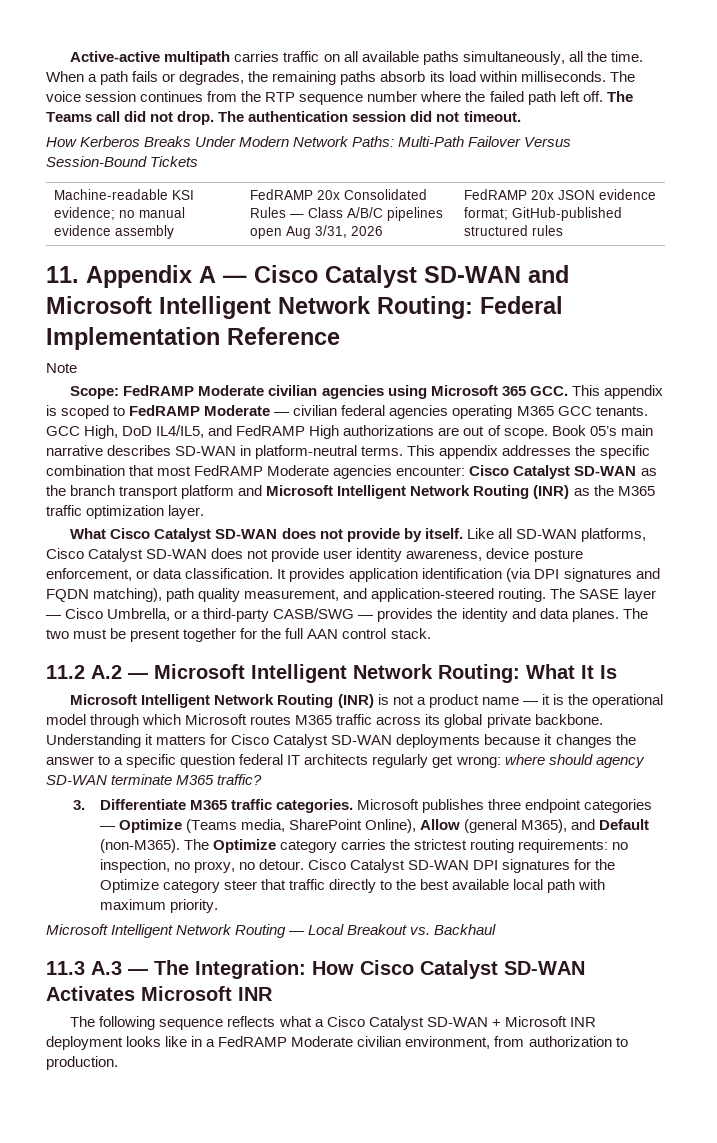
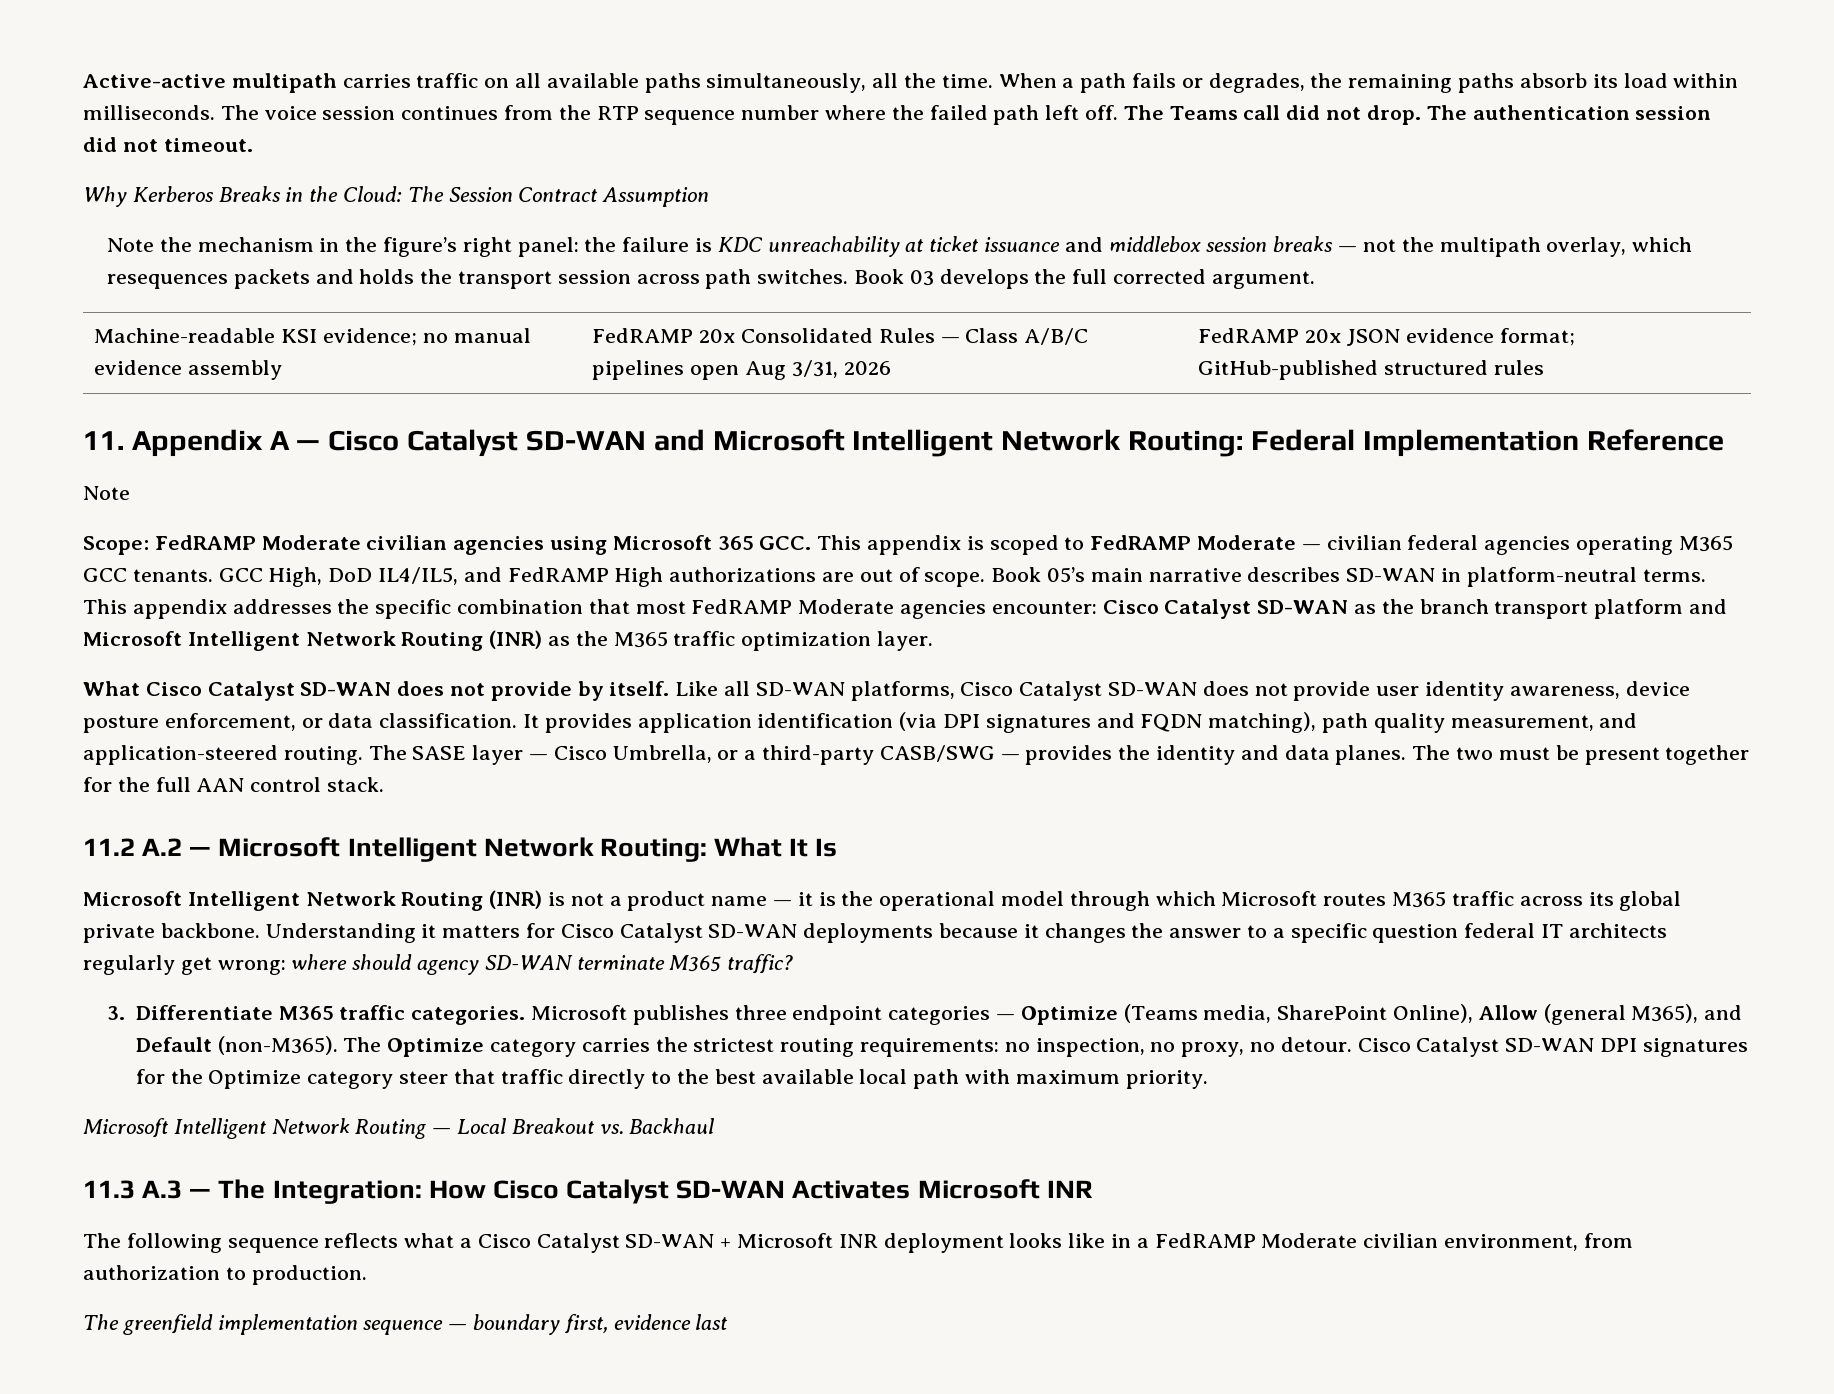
- How Kerberos Breaks Under Modern Network Paths: Multi-Path Failover Versus Session-Bound Tickets
+ Why Kerberos Breaks in the Cloud: The Session Contract Assumption
+ Note the mechanism in the figure’s right panel: the failure is KDC unreachability at ticket issuance and middlebox session breaks — not the multipath overlay, which resequences packets and holds the transport session across path switches. Book 03 develops the full corrected argument.
+ The greenfield implementation sequence — boundary first, evidence last

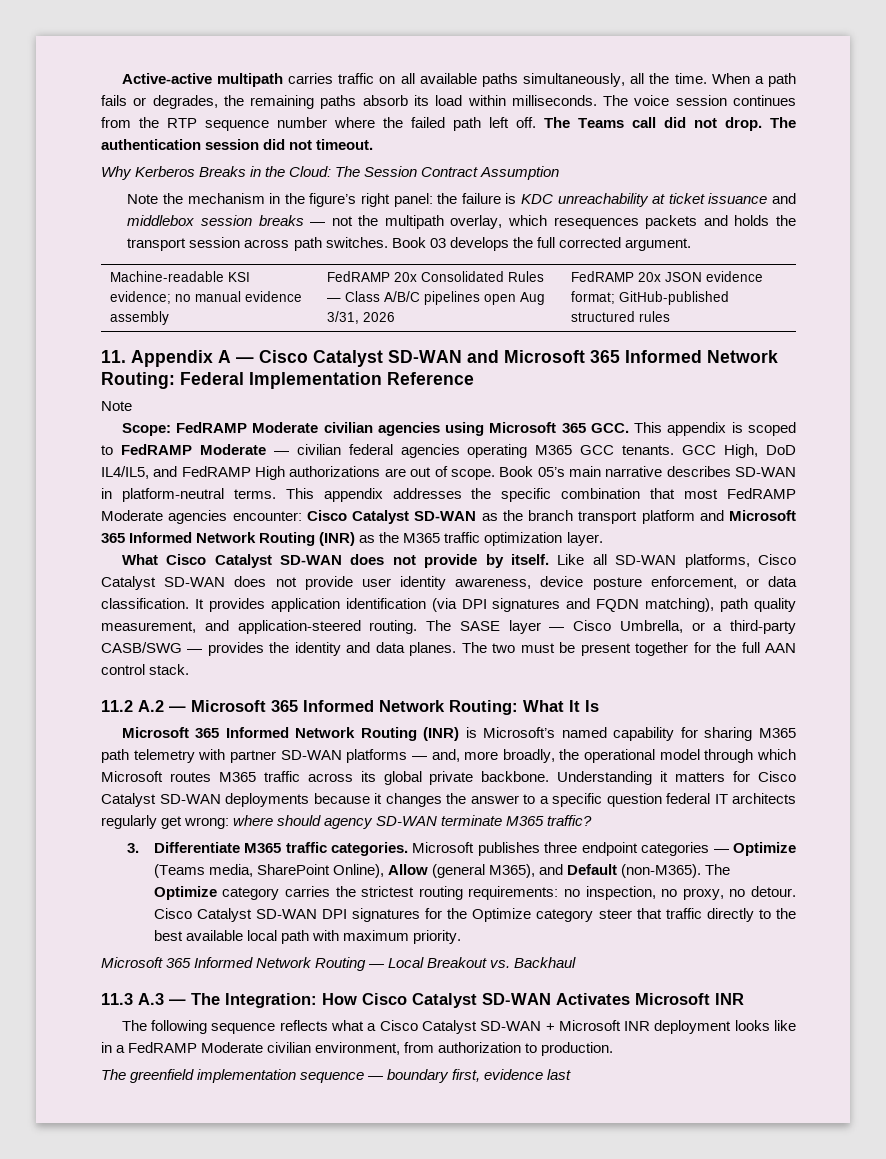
- 11. Appendix A — Cisco Catalyst SD-WAN and Microsoft Intelligent Network Routing: Federal Implementation Reference
+ 11. Appendix A — Cisco Catalyst SD-WAN and Microsoft 365 Informed Network Routing: Federal Implementation Reference
- This appendix addresses the specific combination that most FedRAMP Moderate agencies encounter: Cisco Catalyst SD-WAN as the branch transport platform and Microsoft Intelligent Network Routing (INR) as the M365 traffic optimization layer.
+ This appendix addresses the specific combination that most FedRAMP Moderate agencies encounter: Cisco Catalyst SD-WAN as the branch transport platform and Microsoft 365 Informed Network Routing (INR) as the M365 traffic optimization layer.
- 11.2 A.2 — Microsoft Intelligent Network Routing: What It Is
+ 11.2 A.2 — Microsoft 365 Informed Network Routing: What It Is
- Microsoft Intelligent Network Routing (INR) is not a product name — it is the operational model through which Microsoft routes M365 traffic across its global private backbone.
+ Microsoft 365 Informed Network Routing (INR) is Microsoft’s named capability for sharing M365 path telemetry with partner SD-WAN platforms — and, more broadly, the operational model through which Microsoft routes M365 traffic across its global private backbone.
- Microsoft Intelligent Network Routing — Local Breakout vs. Backhaul
+ Microsoft 365 Informed Network Routing — Local Breakout vs. Backhaul

